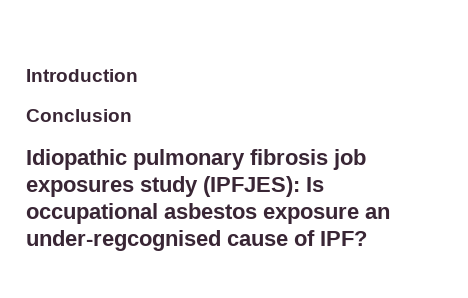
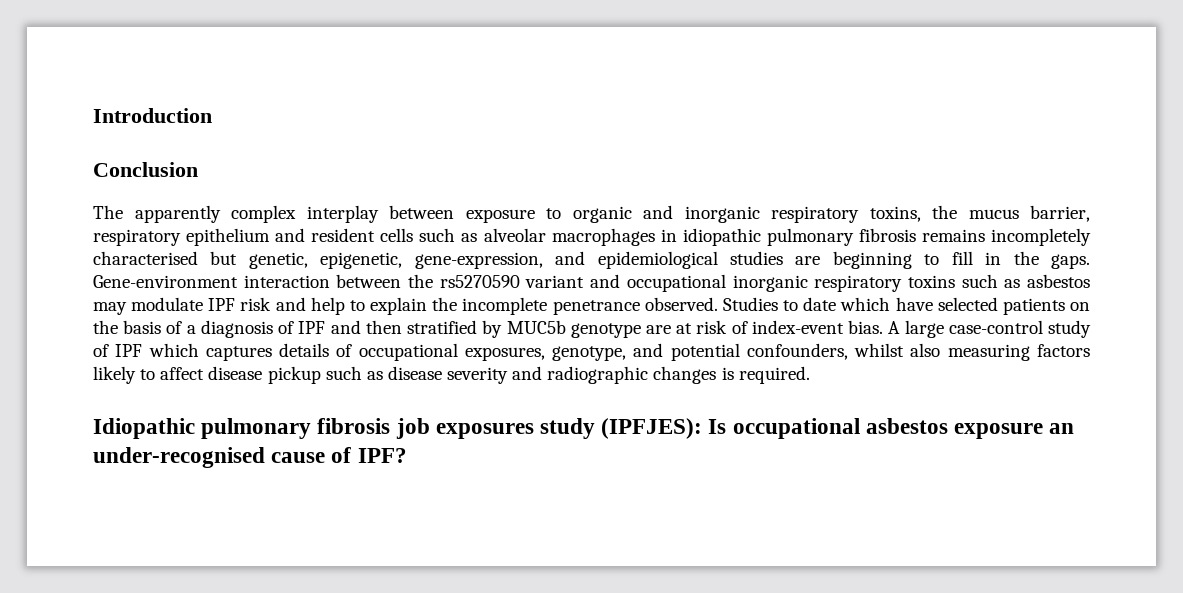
+ The apparently complex interplay between exposure to organic and inorganic respiratory toxins, the mucus barrier, respiratory epithelium and resident cells such as alveolar macrophages in idiopathic pulmonary fibrosis remains incompletely characterised but genetic, epigenetic, gene-expression, and epidemiological studies are beginning to fill in the gaps. Gene-environment interaction between the rs5270590 variant and occupational inorganic respiratory toxins such as asbestos may modulate IPF risk and help to explain the incomplete penetrance observed. Studies to date which have selected patients on the basis of a diagnosis of IPF and then stratified by MUC5b genotype are at risk of index-event bias. A large case-control study of IPF which captures details of occupational exposures, genotype, and potential confounders, whilst also measuring factors likely to affect disease pickup such as disease severity and radiographic changes is required.
- Idiopathic pulmonary fibrosis job exposures study (IPFJES): Is occupational asbestos exposure an under-regcognised cause of IPF?
+ Idiopathic pulmonary fibrosis job exposures study (IPFJES): Is occupational asbestos exposure an under-recognised cause of IPF?

